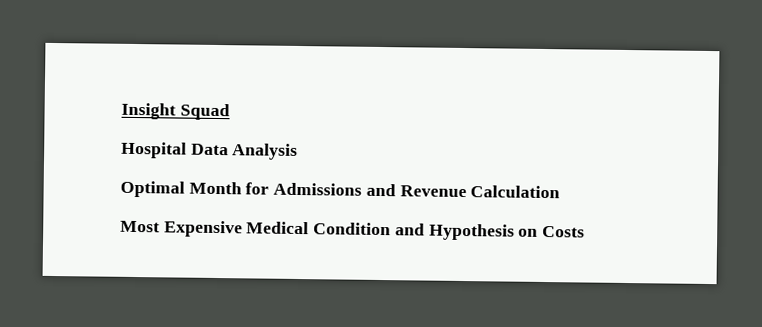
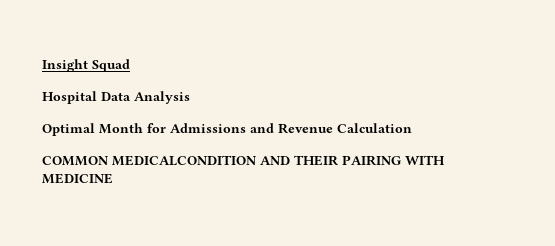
- Most Expensive Medical Condition and Hypothesis on Costs
+ COMMON MEDICALCONDITION AND THEIR PAIRING WITH MEDICINE

